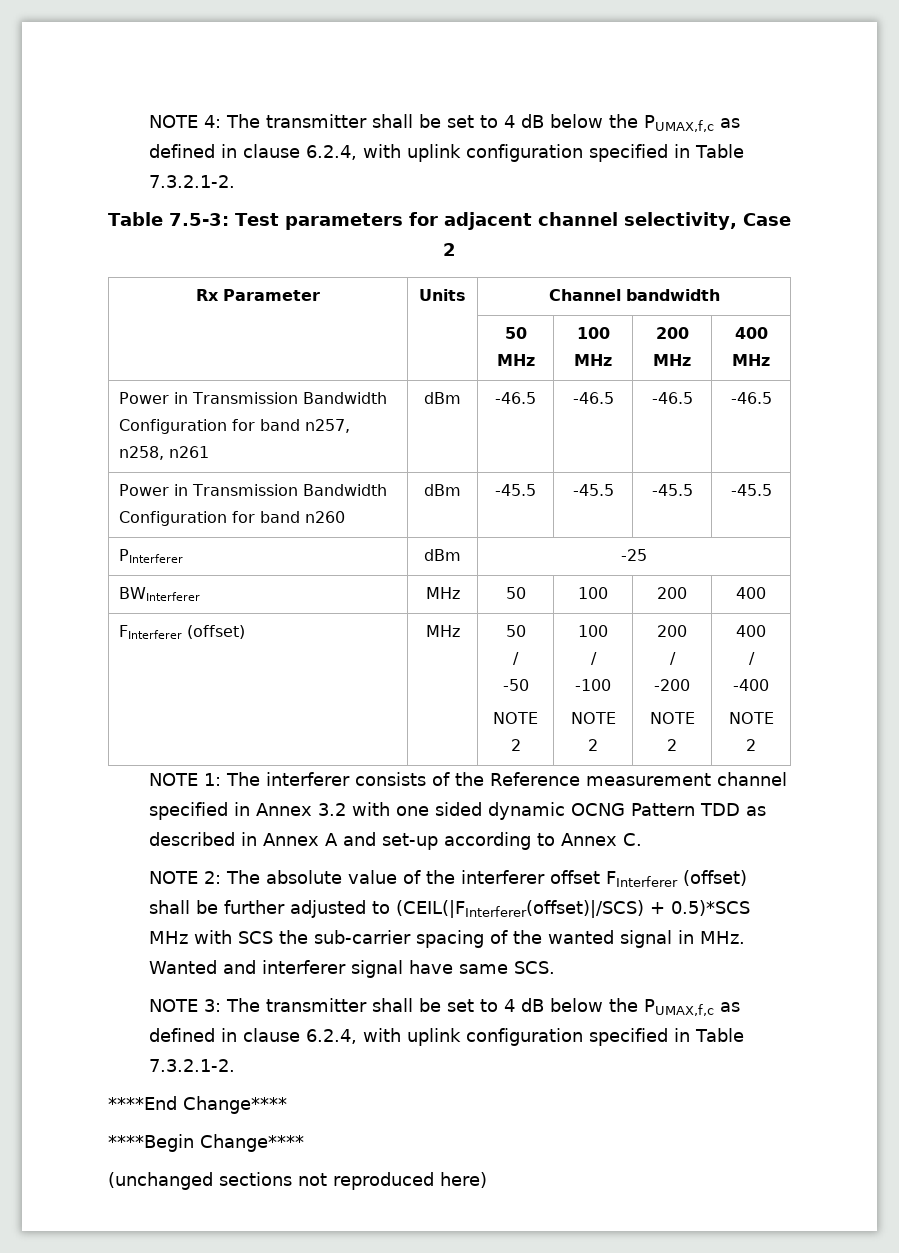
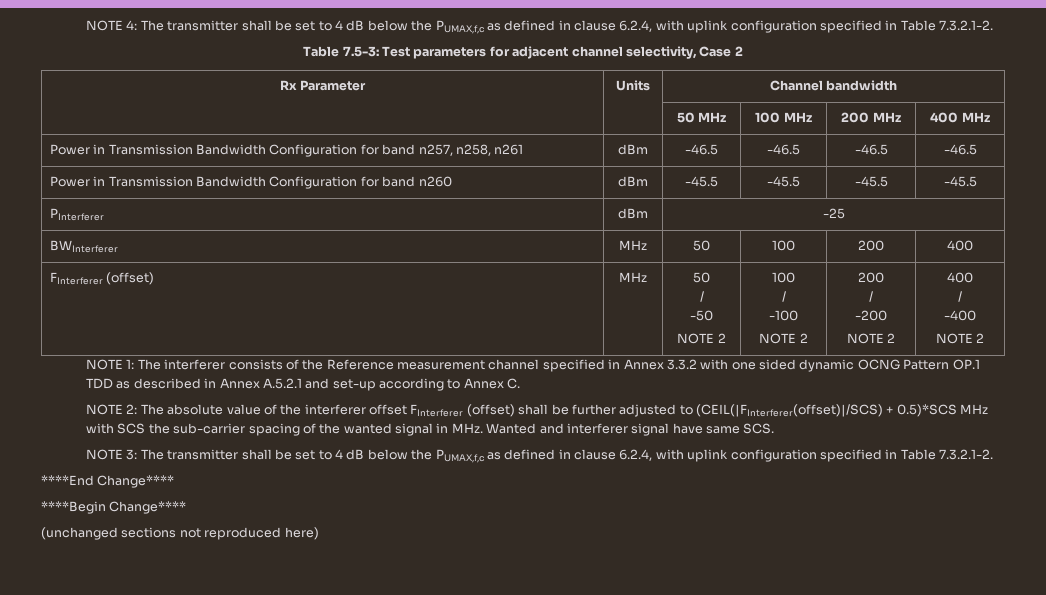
- NOTE 1: The interferer consists of the Reference measurement channel specified in Annex 3.2 with one sided dynamic OCNG Pattern TDD as described in Annex A and set-up according to Annex C.
+ NOTE 1: The interferer consists of the Reference measurement channel specified in Annex 3.3.2 with one sided dynamic OCNG Pattern OP.1 TDD as described in Annex A.5.2.1 and set-up according to Annex C.

